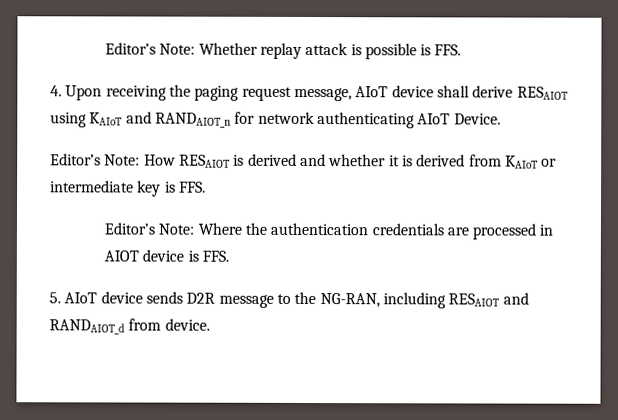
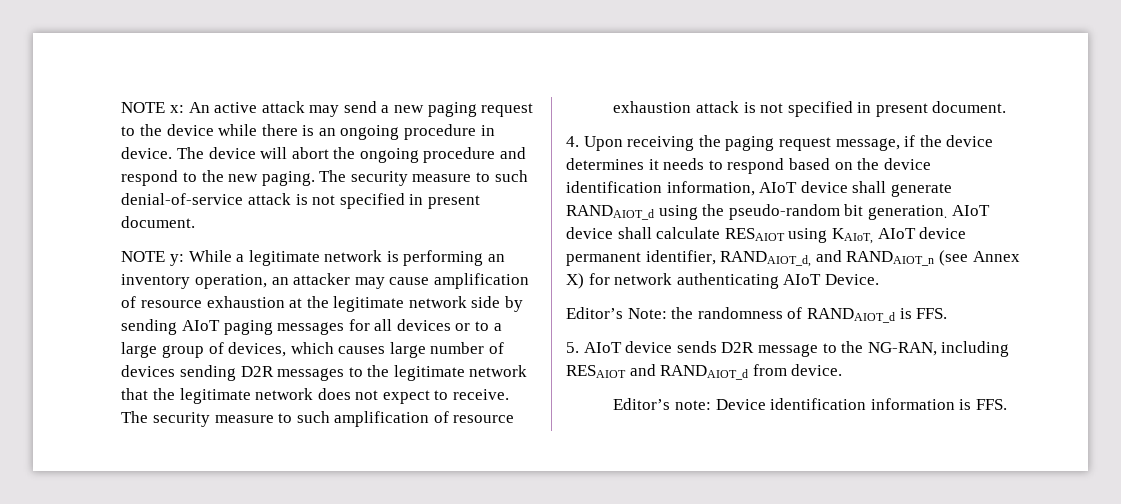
- Editor’s Note: Whether replay attack is possible is FFS.
+ NOTE x: An active attack may send a new paging request to the device while there is an ongoing procedure in device. The device will abort the ongoing procedure and respond to the new paging. The security measure to such denial-of-service attack is not specified in present document.
+ NOTE y: While a legitimate network is performing an inventory operation, an attacker may cause amplification of resource exhaustion at the legitimate network side by sending AIoT paging messages for all devices or to a large group of devices, which causes large number of devices sending D2R messages to the legitimate network that the legitimate network does not expect to receive. The security measure to such amplification of resource exhaustion attack is not specified in present document.
- 4. Upon receiving the paging request message, AIoT device shall derive RESAIOT using KAIoT and RANDAIOT_n for network authenticating AIoT Device.
+ 4. Upon receiving the paging request message, if the device determines it needs to respond based on the device identification information, AIoT device shall generate RANDAIOT_d using the pseudo-random bit generation. AIoT device shall calculate RESAIOT using KAIoT, AIoT device permanent identifier, RANDAIOT_d, and RANDAIOT_n (see Annex X) for network authenticating AIoT Device.
- Editor’s Note: How RESAIOT is derived and whether it is derived from KAIoT or intermediate key is FFS.
- Editor’s Note: Where the authentication credentials are processed in AIOT device is FFS.
+ Editor’s Note: the randomness of RANDAIOT_d is FFS.
+ Editor’s note: Device identification information is FFS.

